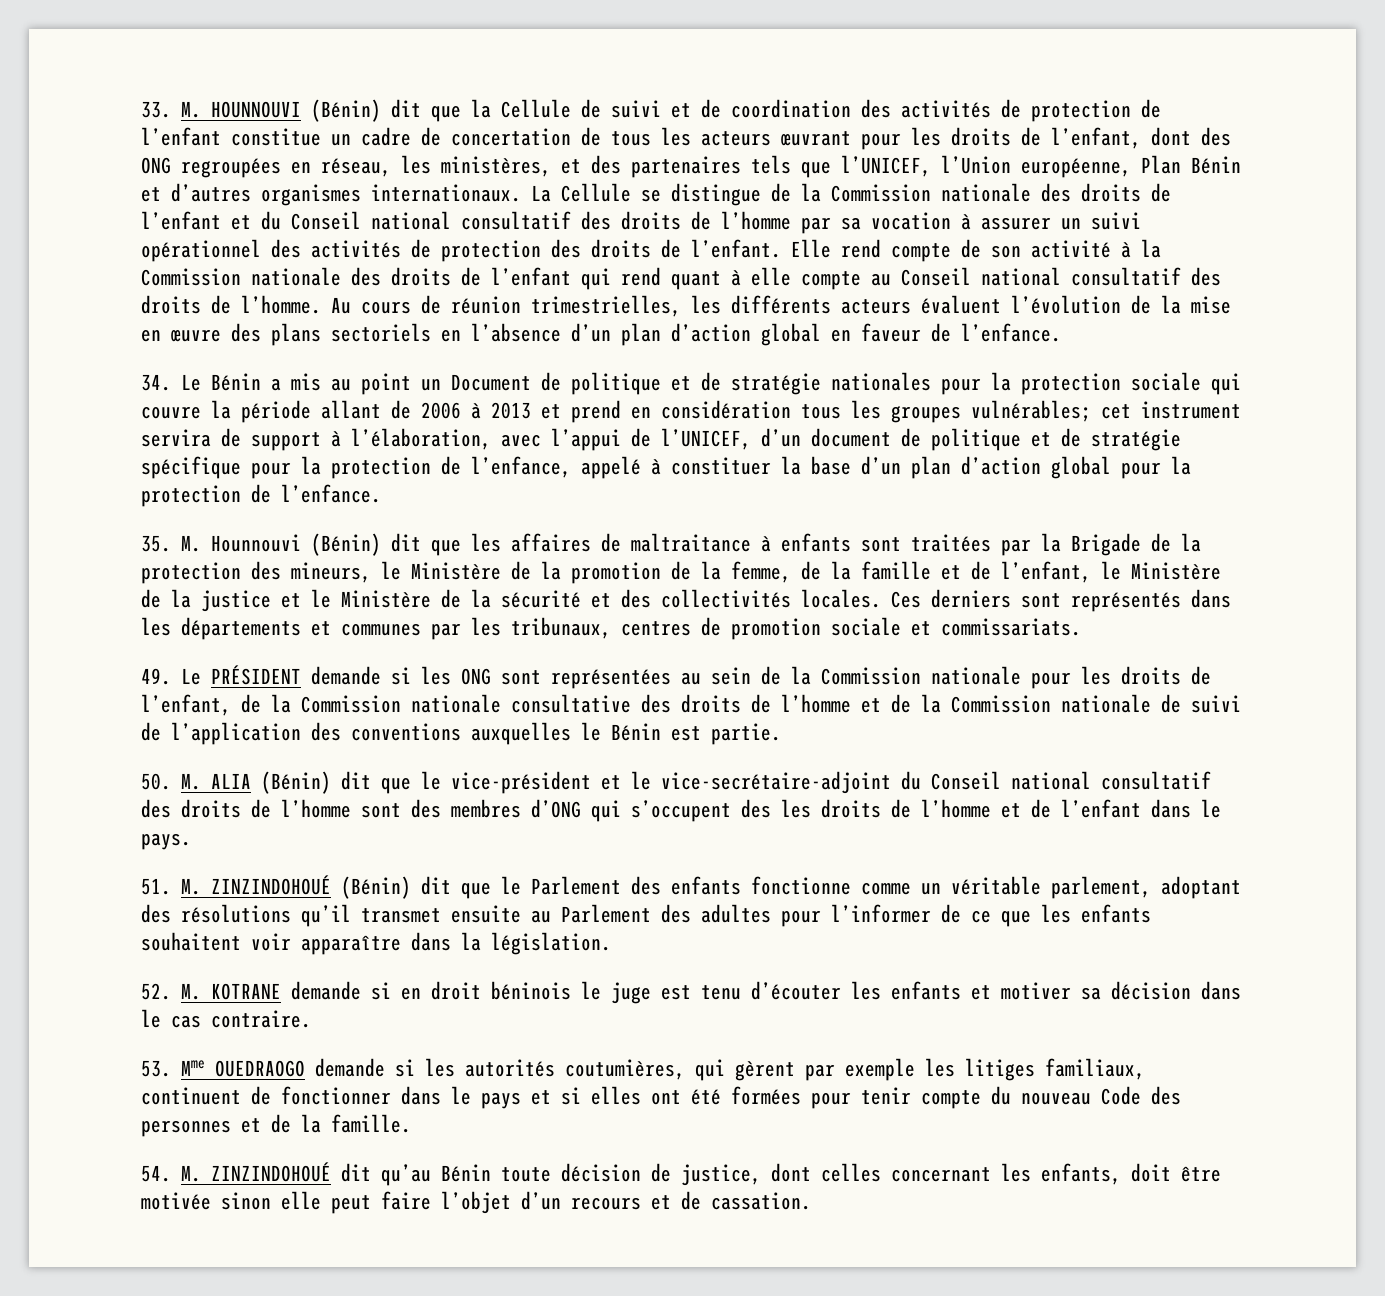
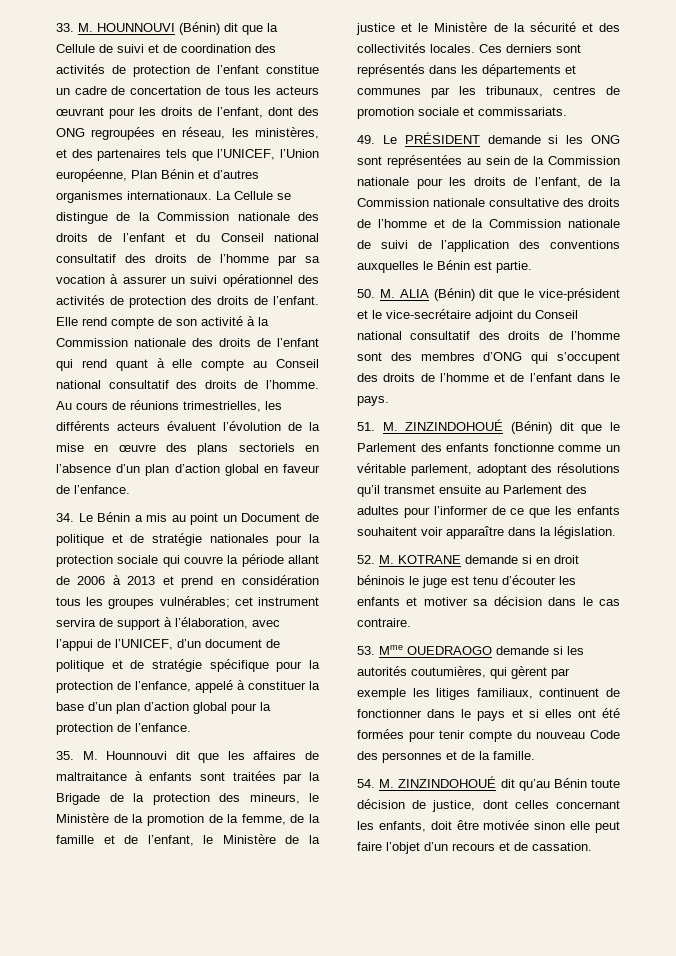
- Au cours de réunion trimestrielles, les différents acteurs évaluent l’évolution de la mise en œuvre des plans sectoriels en l’absence d’un plan d’action global en faveur de l’enfance.
+ Au cours de réunions trimestrielles, les différents acteurs évaluent l’évolution de la mise en œuvre des plans sectoriels en l’absence d’un plan d’action global en faveur de l’enfance.
- 35. M. Hounnouvi (Bénin) dit que les affaires de maltraitance à enfants sont traitées par la Brigade de la protection des mineurs, le Ministère de la promotion de la femme, de la famille et de l’enfant, le Ministère de la justice et le Ministère de la sécurité et des collectivités locales.
+ 35. M. Hounnouvi dit que les affaires de maltraitance à enfants sont traitées par la Brigade de la protection des mineurs, le Ministère de la promotion de la femme, de la famille et de l’enfant, le Ministère de la justice et le Ministère de la sécurité et des collectivités locales.
- 50. M. ALIA (Bénin) dit que le vice-président et le vice-secrétaire-adjoint du Conseil national consultatif des droits de l’homme sont des membres d’ONG qui s’occupent des les droits de l’homme et de l’enfant dans le pays.
+ 50. M. ALIA (Bénin) dit que le vice-président et le vice-secrétaire adjoint du Conseil national consultatif des droits de l’homme sont des membres d’ONG qui s’occupent des droits de l’homme et de l’enfant dans le pays.

